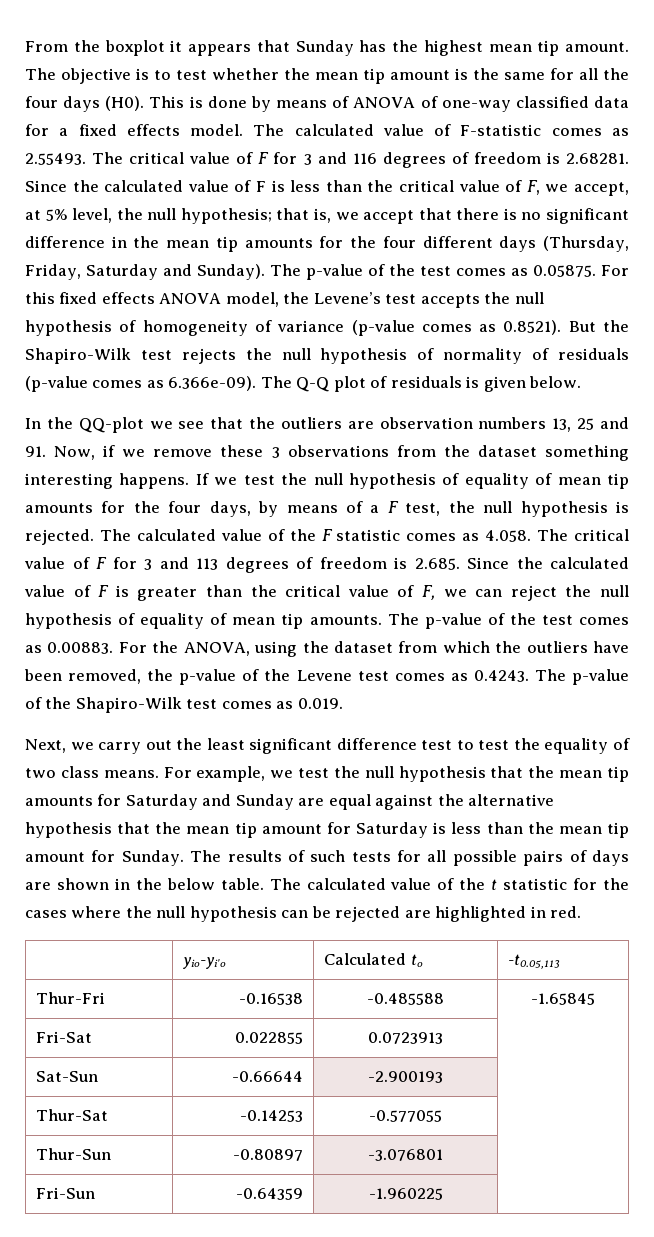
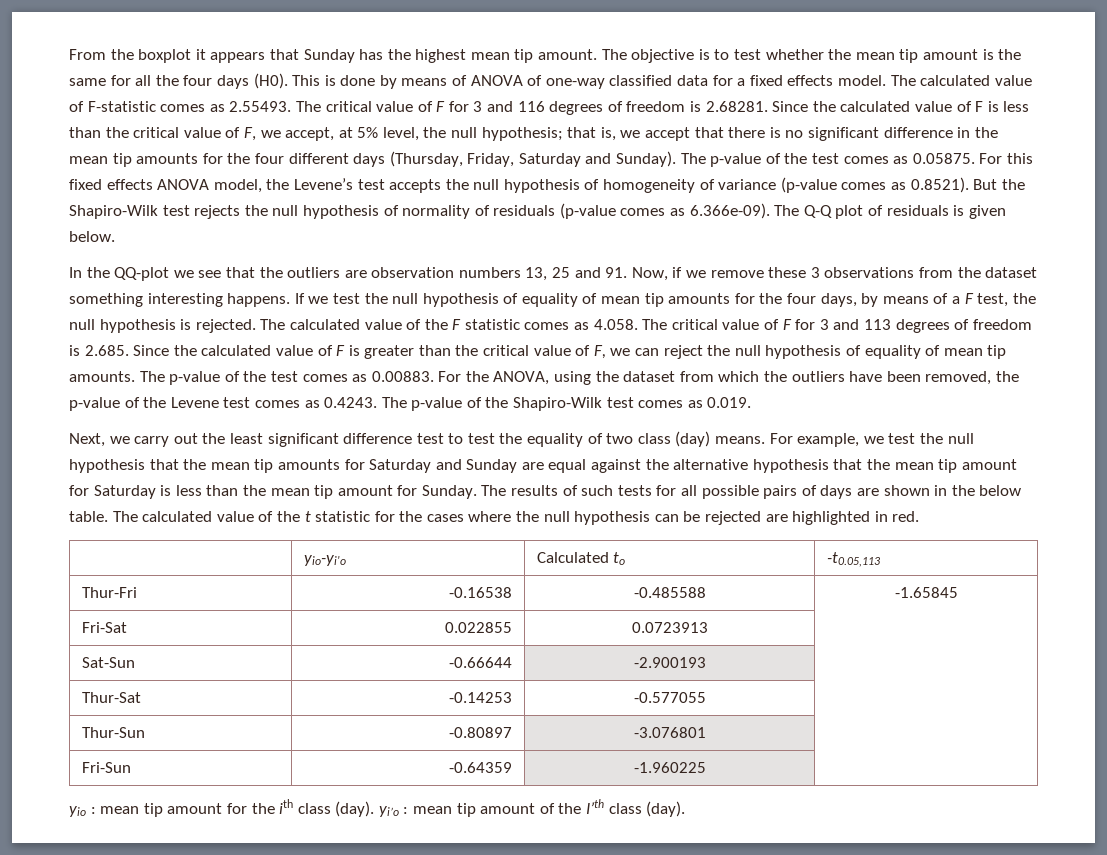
- Next, we carry out the least significant difference test to test the equality of two class means.
+ Next, we carry out the least significant difference test to test the equality of two class (day) means.
+ yio : mean tip amount for the ith class (day). yi’o : mean tip amount of the I’th class (day).

